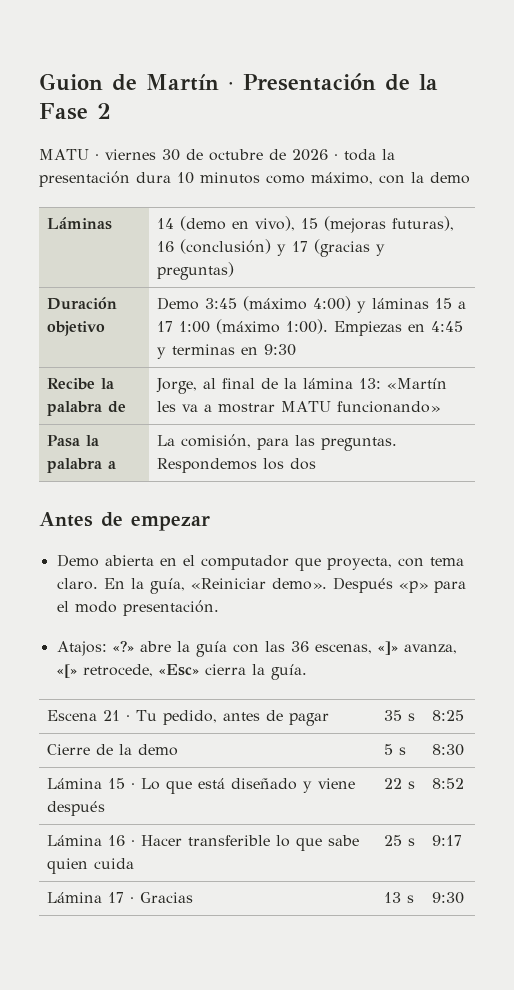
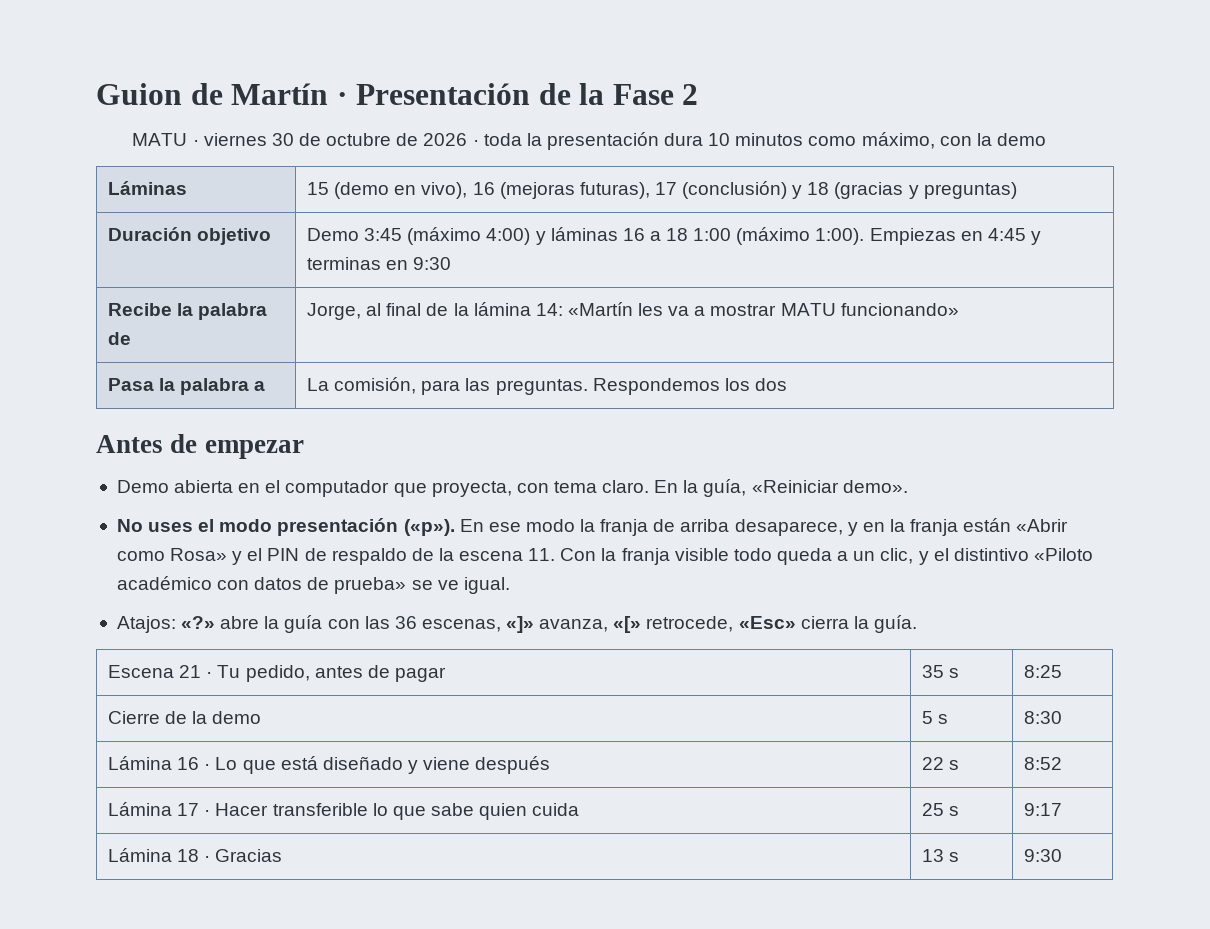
- Láminas | 14 (demo en vivo), 15 (mejoras futuras), 16 (conclusión) y 17 (gracias y preguntas)
+ Láminas | 15 (demo en vivo), 16 (mejoras futuras), 17 (conclusión) y 18 (gracias y preguntas)
- Duración objetivo | Demo 3:45 (máximo 4:00) y láminas 15 a 17 1:00 (máximo 1:00). Empiezas en 4:45 y terminas en 9:30
+ Duración objetivo | Demo 3:45 (máximo 4:00) y láminas 16 a 18 1:00 (máximo 1:00). Empiezas en 4:45 y terminas en 9:30
- Recibe la palabra de | Jorge, al final de la lámina 13: «Martín les va a mostrar MATU funcionando»
+ Recibe la palabra de | Jorge, al final de la lámina 14: «Martín les va a mostrar MATU funcionando»
- En la guía, «Reiniciar demo». Después «p» para el modo presentación.
+ En la guía, «Reiniciar demo».
+ No uses el modo presentación («p»). En ese modo la franja de arriba desaparece, y en la franja están «Abrir como Rosa» y el PIN de respaldo de la escena 11. Con la franja visible todo queda a un clic, y el distintivo «Piloto académico con datos de prueba» se ve igual.
- Lámina 15 · Lo que está diseñado y viene después | 22 s | 8:52
+ Lámina 16 · Lo que está diseñado y viene después | 22 s | 8:52
- Lámina 16 · Hacer transferible lo que sabe quien cuida | 25 s | 9:17
+ Lámina 17 · Hacer transferible lo que sabe quien cuida | 25 s | 9:17
- Lámina 17 · Gracias | 13 s | 9:30
+ Lámina 18 · Gracias | 13 s | 9:30

